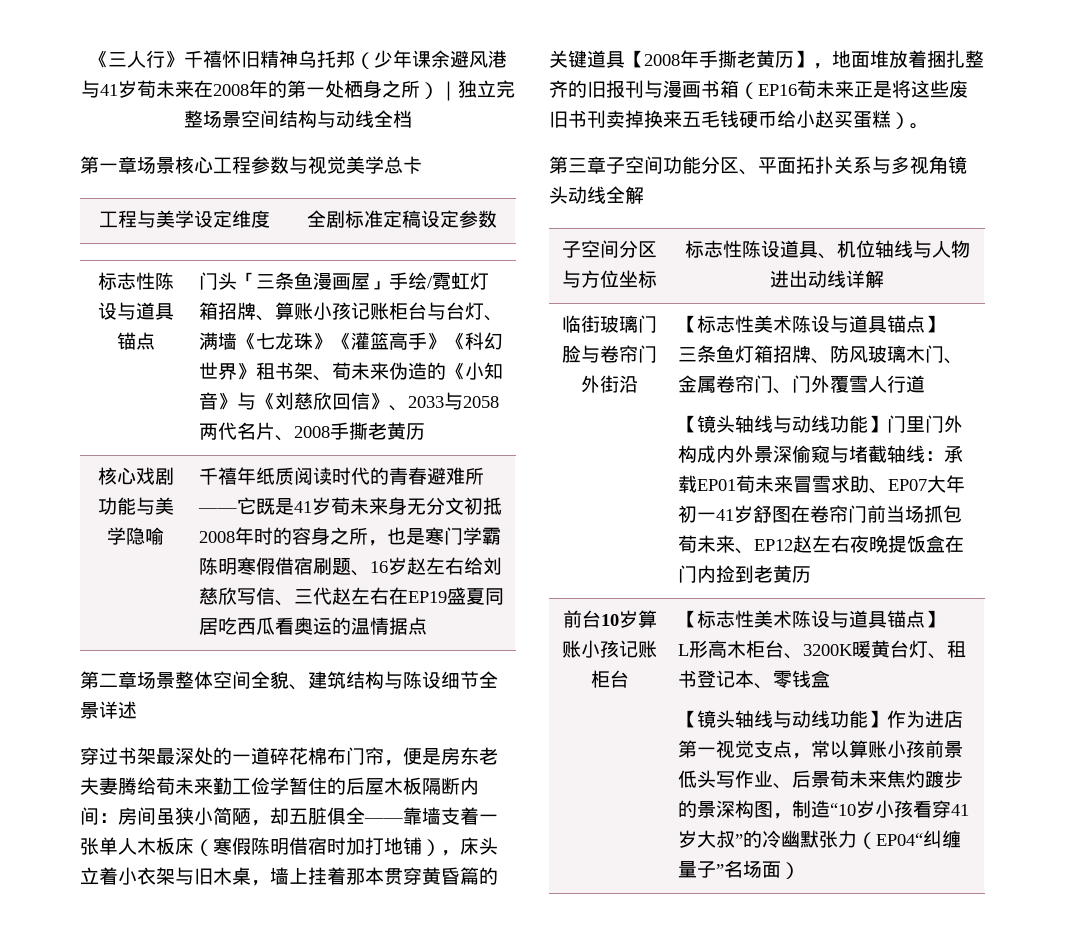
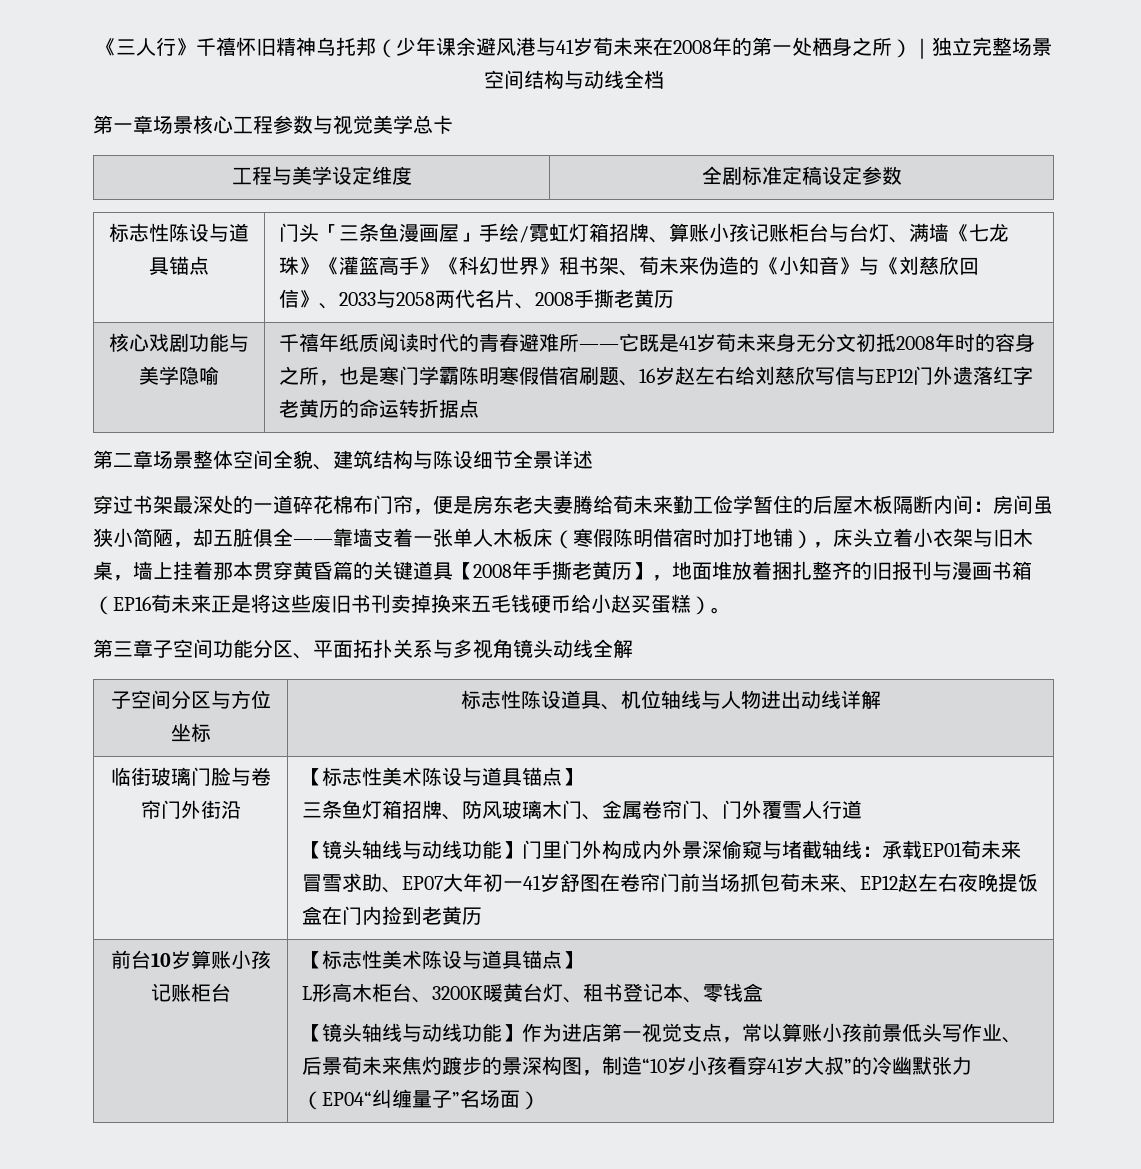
- 千禧年纸质阅读时代的青春避难所——它既是41岁荀未来身无分文初抵2008年时的容身之所，也是寒门学霸陈明寒假借宿刷题、16岁赵左右给刘慈欣写信、三代赵左右在EP19盛夏同居吃西瓜看奥运的温情据点
+ 千禧年纸质阅读时代的青春避难所——它既是41岁荀未来身无分文初抵2008年时的容身之所，也是寒门学霸陈明寒假借宿刷题、16岁赵左右给刘慈欣写信与EP12门外遗落红字老黄历的命运转折据点

